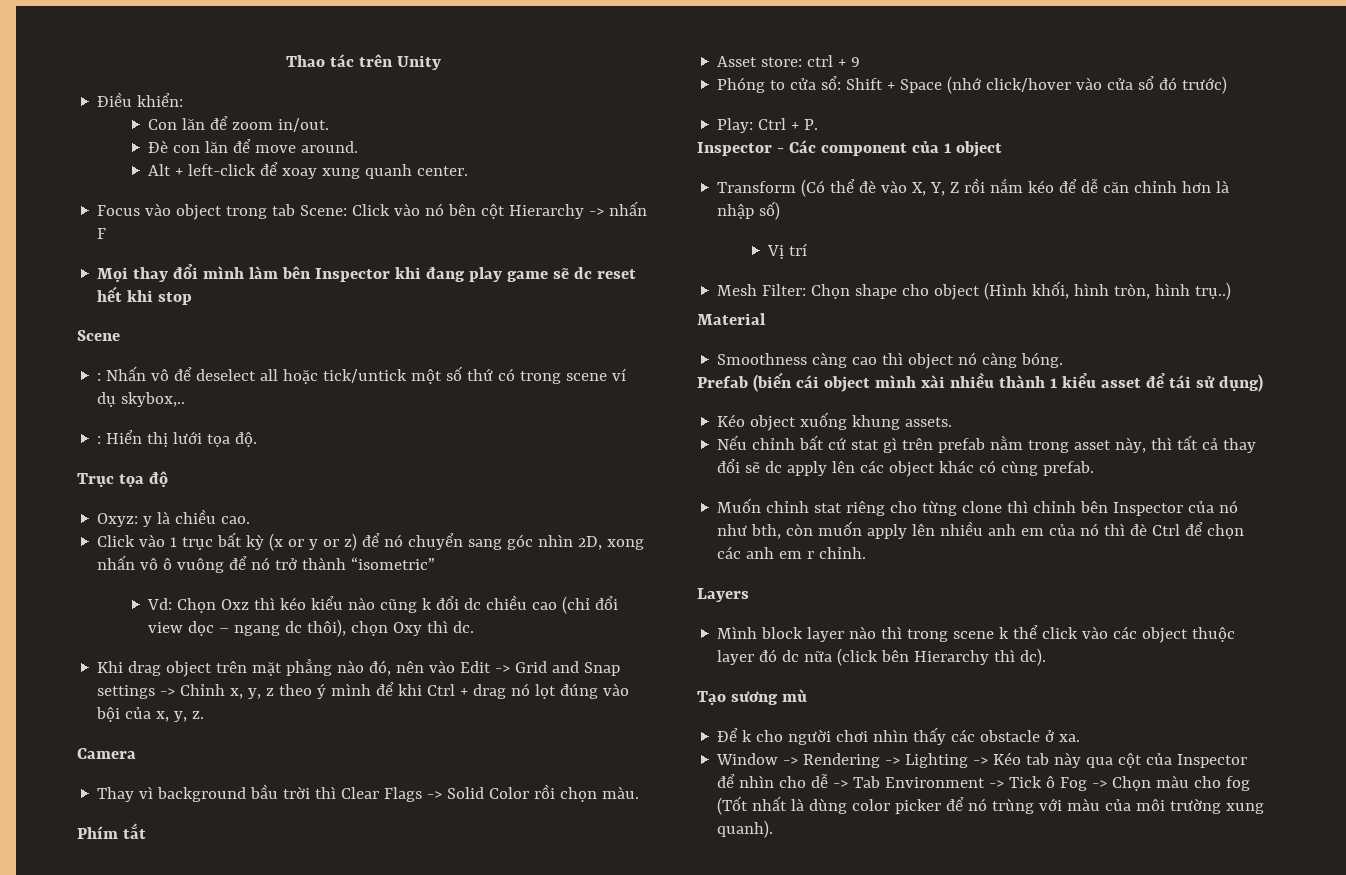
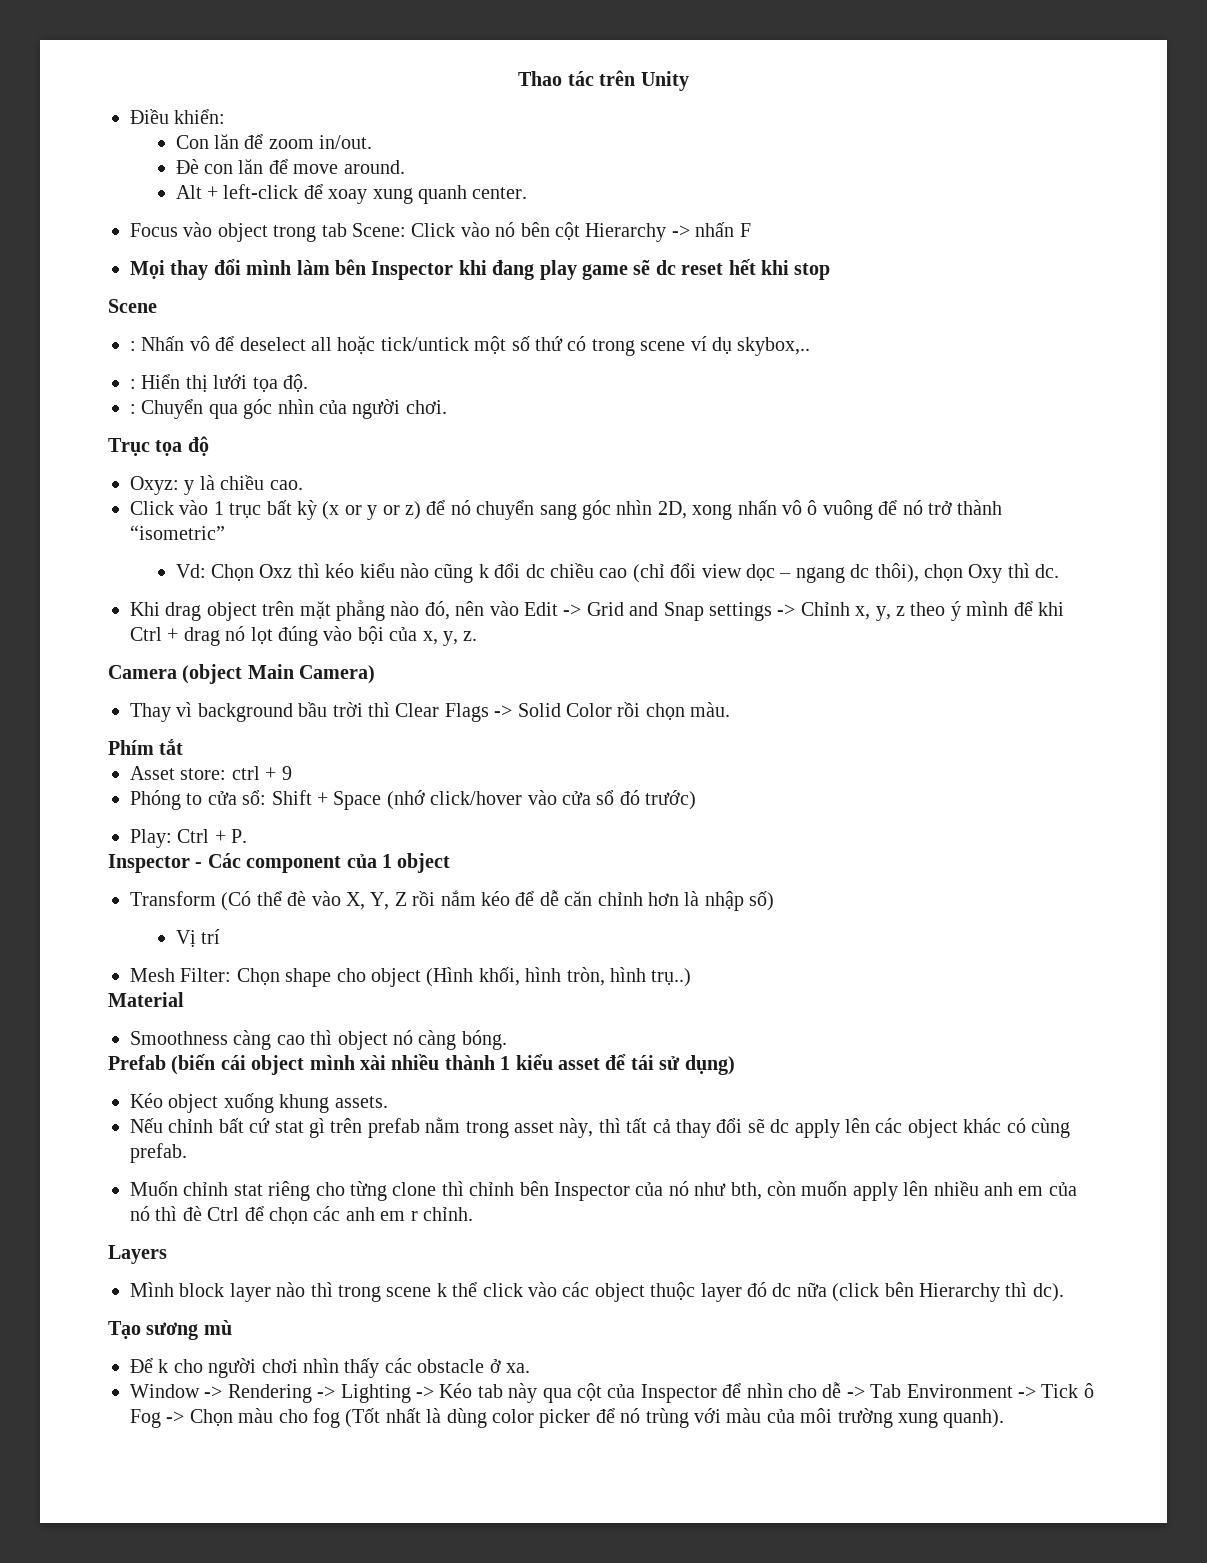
+ : Chuyển qua góc nhìn của người chơi.
- Camera
+ Camera (object Main Camera)

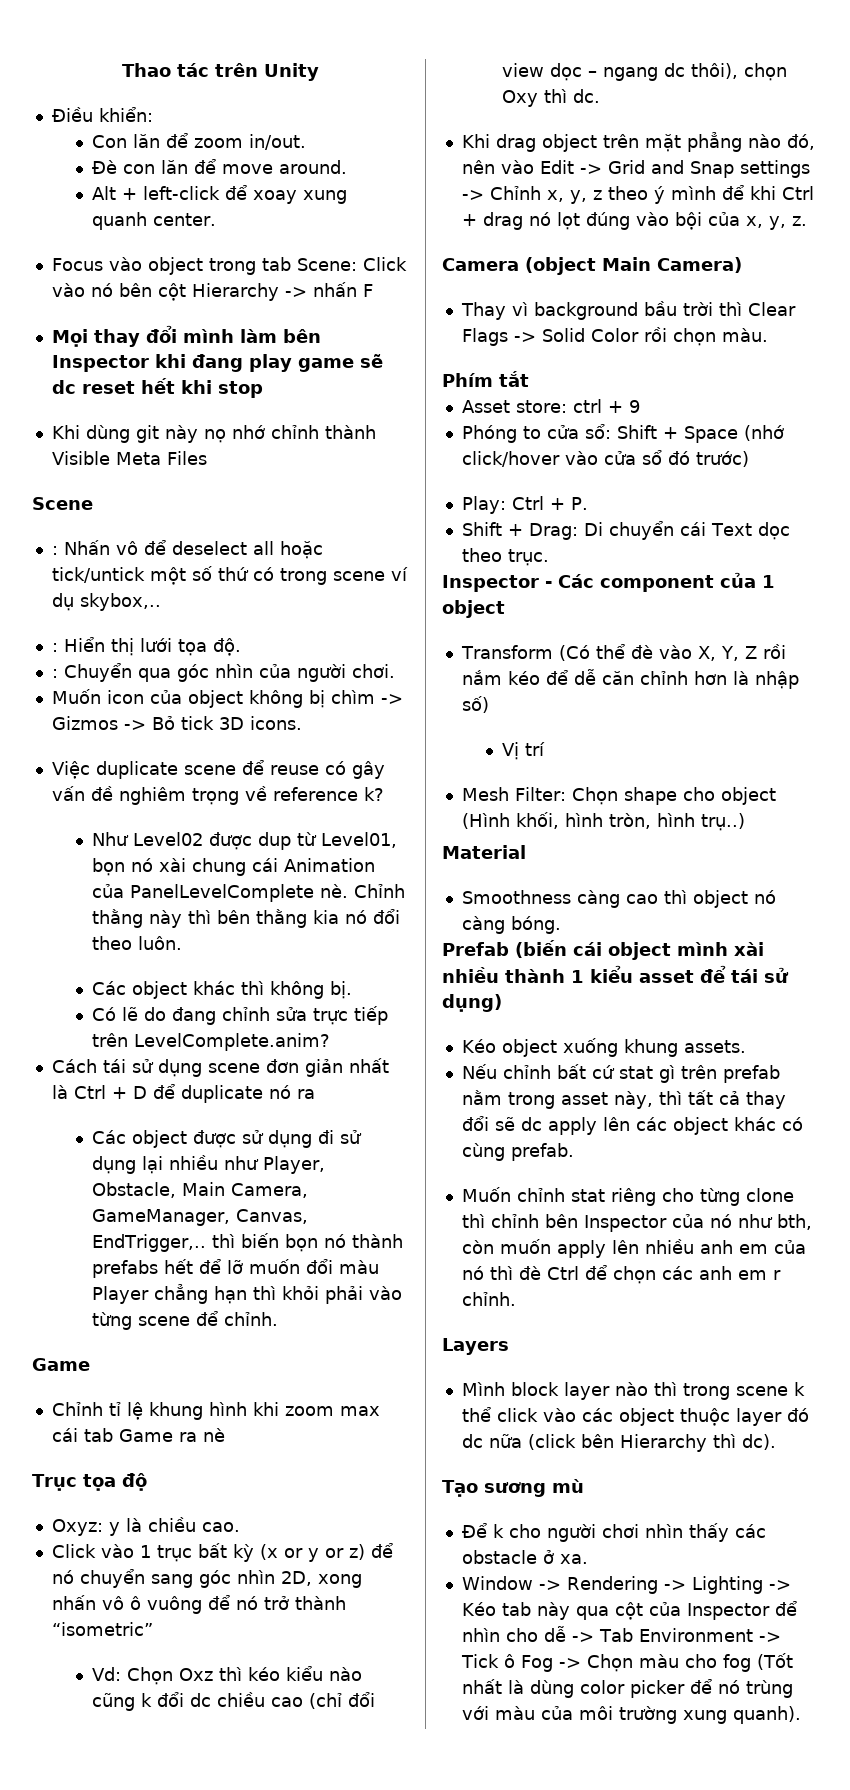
+ Khi dùng git này nọ nhớ chỉnh thành Visible Meta Files
+ Muốn icon của object không bị chìm -> Gizmos -> Bỏ tick 3D icons.
+ Việc duplicate scene để reuse có gây vấn đề nghiêm trọng về reference k?
+ Như Level02 được dup từ Level01, bọn nó xài chung cái Animation của PanelLevelComplete nè. Chỉnh thằng này thì bên thằng kia nó đổi theo luôn.
+ Các object khác thì không bị.
+ Có lẽ do đang chỉnh sửa trực tiếp trên LevelComplete.anim?
+ Cách tái sử dụng scene đơn giản nhất là Ctrl + D để duplicate nó ra
+ Các object được sử dụng đi sử dụng lại nhiều như Player, Obstacle, Main Camera, GameManager, Canvas, EndTrigger,.. thì biến bọn nó thành prefabs hết để lỡ muốn đổi màu Player chẳng hạn thì khỏi phải vào từng scene để chỉnh.
+ Game
+ Chỉnh tỉ lệ khung hình khi zoom max cái tab Game ra nè
+ Shift + Drag: Di chuyển cái Text dọc theo trục.

